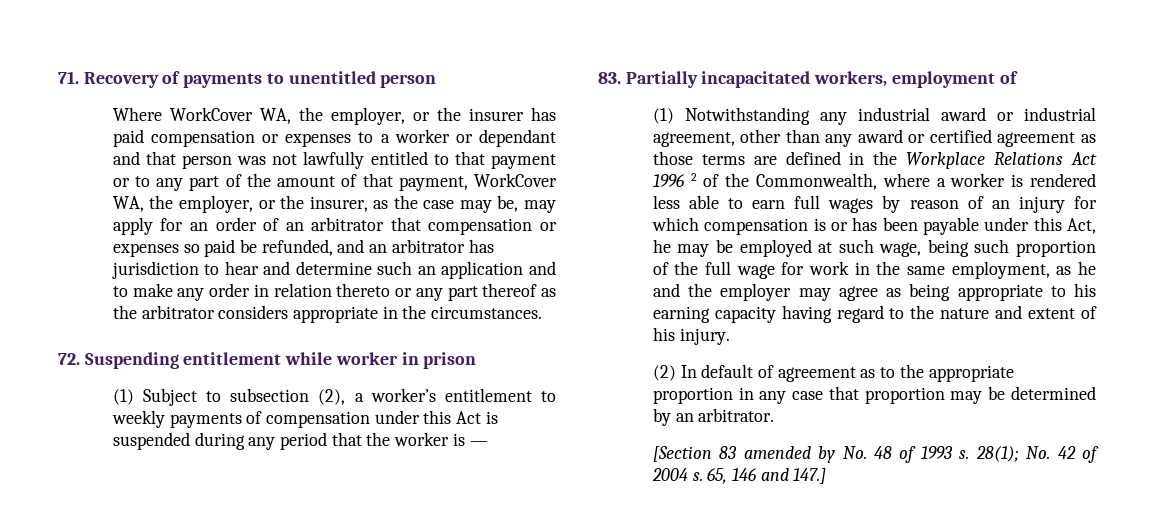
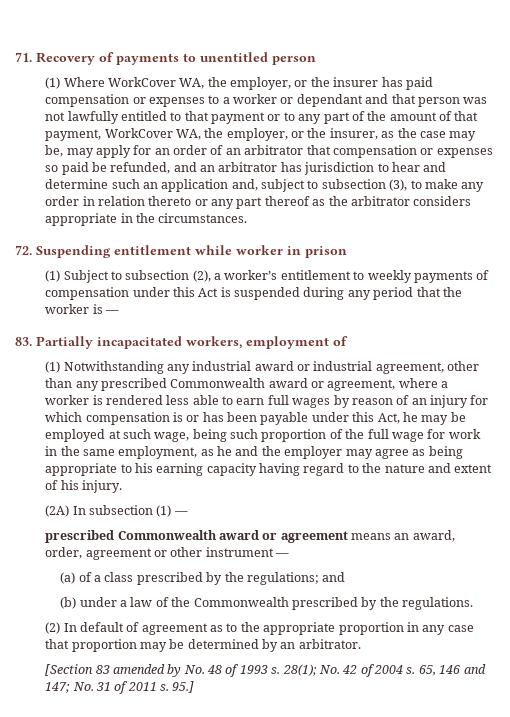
- Where WorkCover WA, the employer, or the insurer has paid compensation or expenses to a worker or dependant and that person was not lawfully entitled to that payment or to any part of the amount of that payment, WorkCover WA, the employer, or the insurer, as the case may be, may apply for an order of an arbitrator that compensation or expenses so paid be refunded, and an arbitrator has jurisdiction to hear and determine such an application and to make any order in relation thereto or any part thereof as the arbitrator considers appropriate in the circumstances.
+ (1) Where WorkCover WA, the employer, or the insurer has paid compensation or expenses to a worker or dependant and that person was not lawfully entitled to that payment or to any part of the amount of that payment, WorkCover WA, the employer, or the insurer, as the case may be, may apply for an order of an arbitrator that compensation or expenses so paid be refunded, and an arbitrator has jurisdiction to hear and determine such an application and, subject to subsection (3), to make any order in relation thereto or any part thereof as the arbitrator considers appropriate in the circumstances.
- (1) Notwithstanding any industrial award or industrial agreement, other than any award or certified agreement as those terms are defined in the Workplace Relations Act 1996 2 of the Commonwealth, where a worker is rendered less able to earn full wages by reason of an injury for which compensation is or has been payable under this Act, he may be employed at such wage, being such proportion of the full wage for work in the same employment, as he and the employer may agree as being appropriate to his earning capacity having regard to the nature and extent of his injury.
+ (1) Notwithstanding any industrial award or industrial agreement, other than any prescribed Commonwealth award or agreement, where a worker is rendered less able to earn full wages by reason of an injury for which compensation is or has been payable under this Act, he may be employed at such wage, being such proportion of the full wage for work in the same employment, as he and the employer may agree as being appropriate to his earning capacity having regard to the nature and extent of his injury.
+ (2A) In subsection (1) —
+ prescribed Commonwealth award or agreement means an award, order, agreement or other instrument —
+ (a) of a class prescribed by the regulations; and
+ (b) under a law of the Commonwealth prescribed by the regulations.
- 65, 146 and 147.]
+ 65, 146 and 147; No. 31 of 2011 s. 95.]

